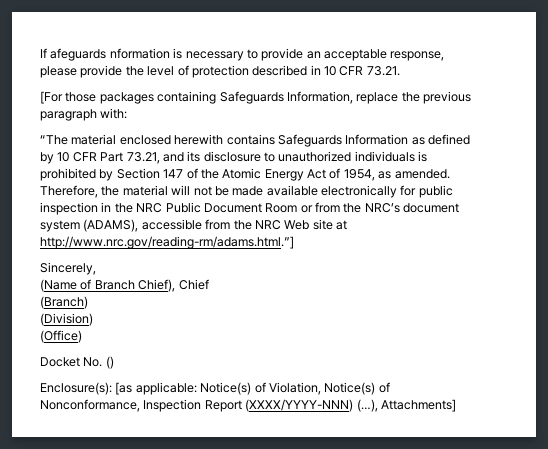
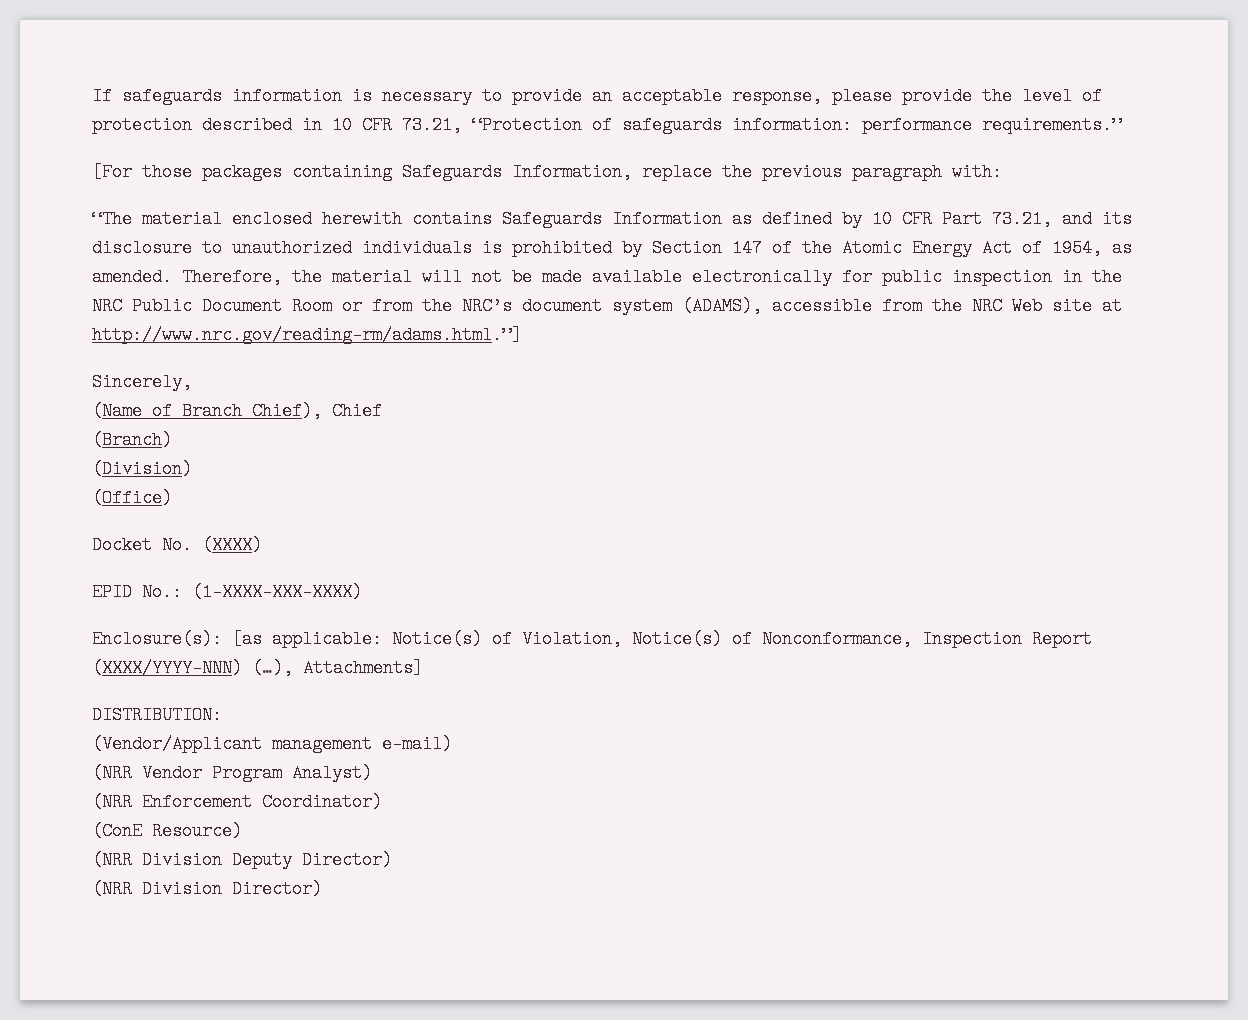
- If afeguards nformation is necessary to provide an acceptable response, please provide the level of protection described in 10 CFR 73.21.
+ If safeguards information is necessary to provide an acceptable response, please provide the level of protection described in 10 CFR 73.21, “Protection of safeguards information: performance requirements.”
- Docket No. ()
+ Docket No. (XXXX)
+ EPID No.: (1-XXXX-XXX-XXXX)
+ DISTRIBUTION:
+ (Vendor/Applicant management e-mail)
+ (NRR Vendor Program Analyst)
+ (NRR Enforcement Coordinator)
+ (ConE Resource)
+ (NRR Division Deputy Director)
+ (NRR Division Director)

